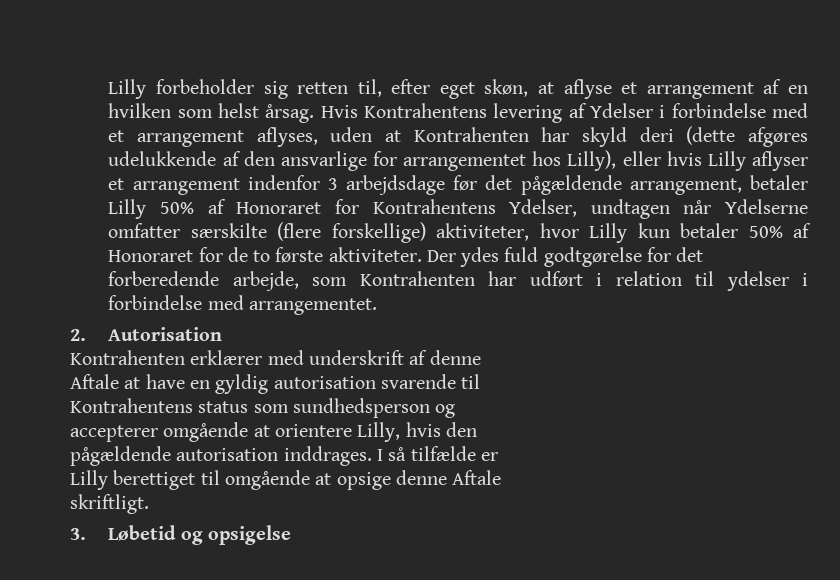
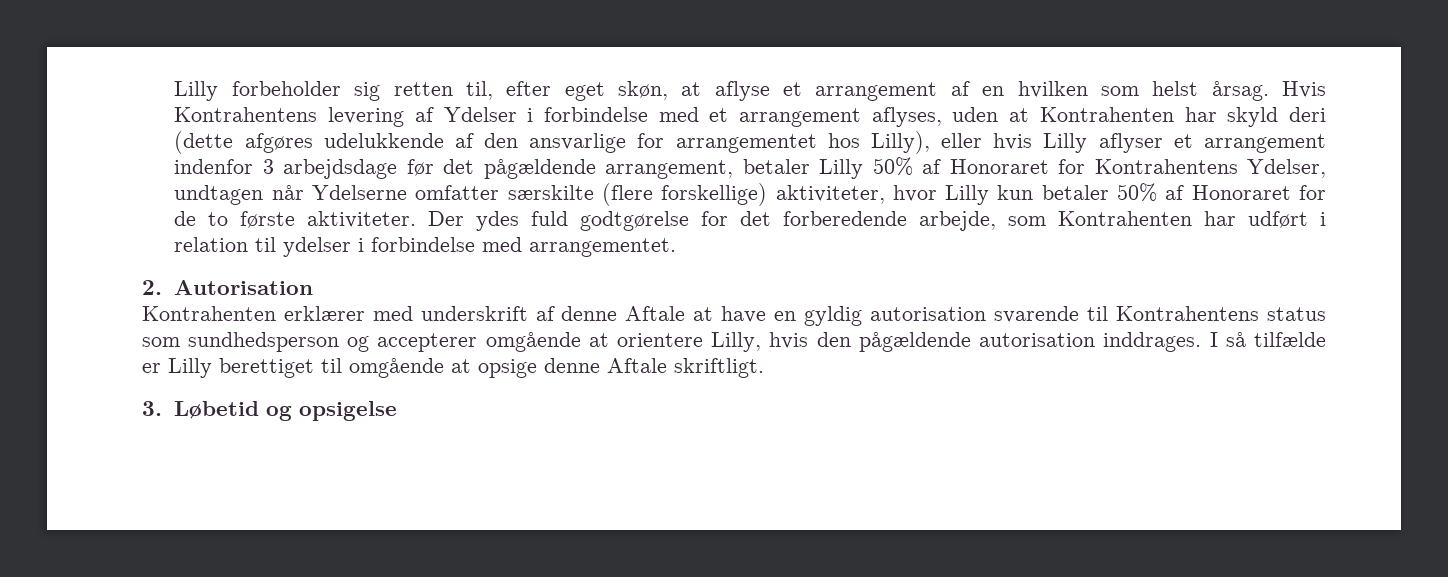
- Kontrahenten erklærer med underskrift af denne
- Aftale at have en gyldig autorisation svarende til
- Kontrahentens status som sundhedsperson og
- accepterer omgående at orientere Lilly, hvis den
- pågældende autorisation inddrages.
+ Kontrahenten erklærer med underskrift af denne Aftale at have en gyldig autorisation svarende til Kontrahentens status som sundhedsperson og accepterer omgående at orientere Lilly, hvis den pågældende autorisation inddrages.
- I så tilfælde er
- Lilly berettiget til omgående at opsige denne Aftale
- skriftligt.
+ I så tilfælde er Lilly berettiget til omgående at opsige denne Aftale skriftligt.

